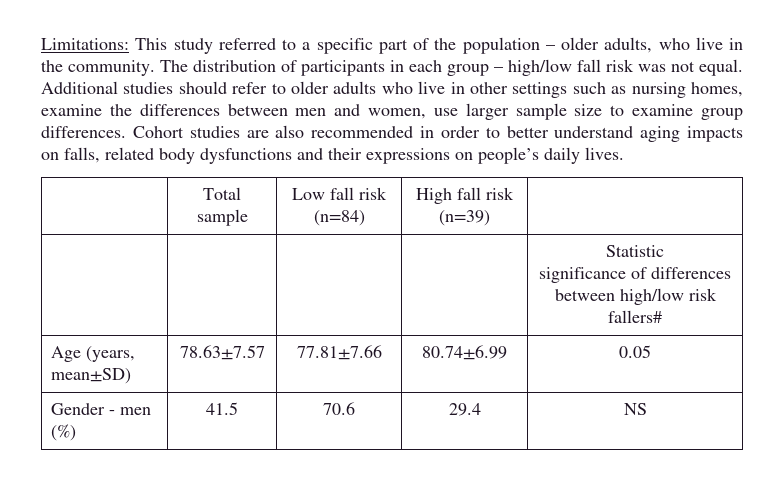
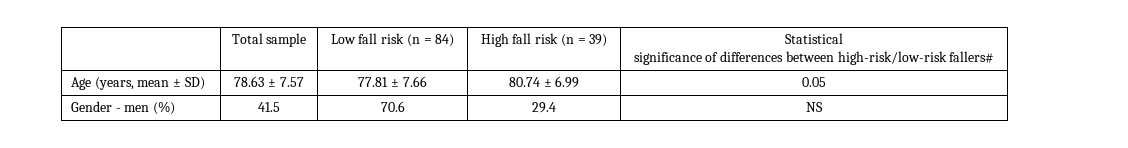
- Limitations: This study referred to a specific part of the population – older adults, who live in the community. The distribution of participants in each group – high/low fall risk was not equal. Additional studies should refer to older adults who live in other settings such as nursing homes, examine the differences between men and women, use larger sample size to examine group differences. Cohort studies are also recommended in order to better understand aging impacts on falls, related body dysfunctions and their expressions on people’s daily lives.
- | Total sample | Low fall risk (n=84) | High fall risk (n=39) |
- | | | | Statistic
- significance of differences between high/low risk fallers#
+ | Total sample | Low fall risk (n = 84) | High fall risk (n = 39) | Statistical
+ significance of differences between high-risk/low-risk fallers#
- Age (years, mean±SD) | 78.63±7.57 | 77.81±7.66 | 80.74±6.99 | 0.05
+ Age (years, mean ± SD) | 78.63 ± 7.57 | 77.81 ± 7.66 | 80.74 ± 6.99 | 0.05

